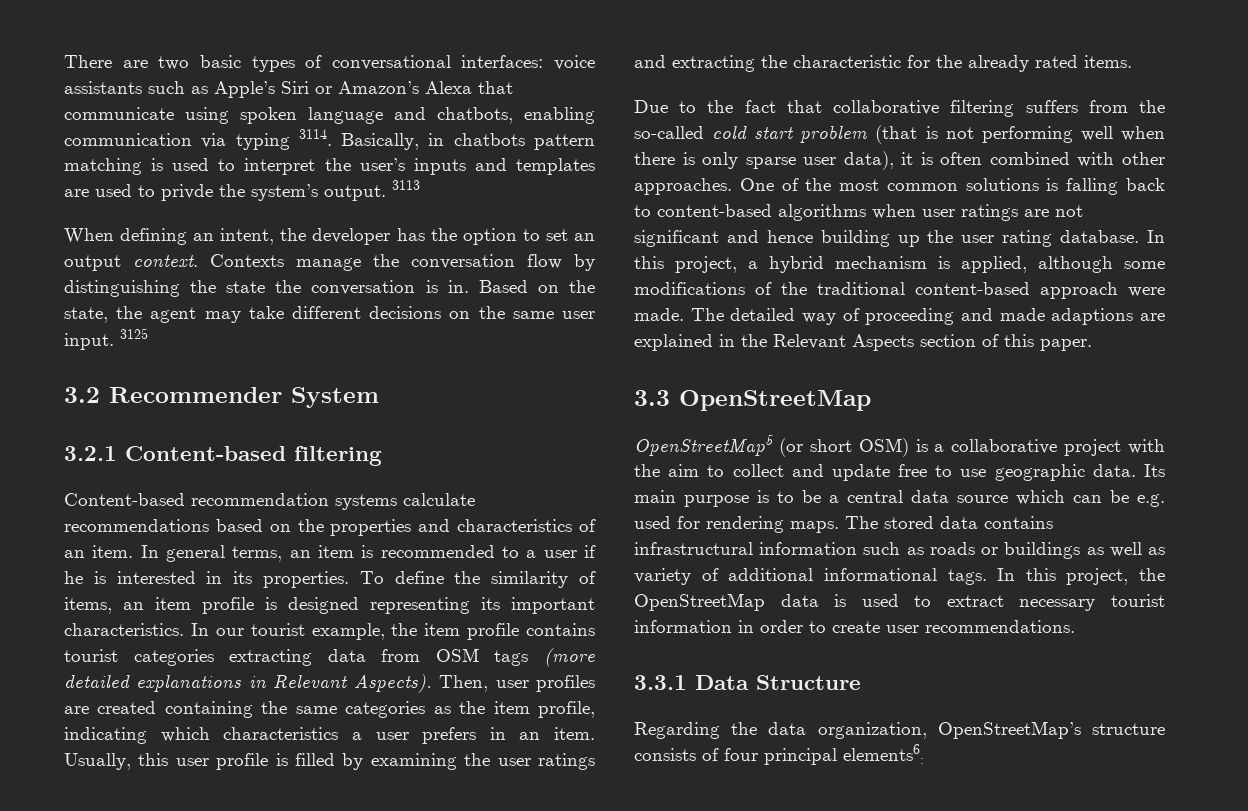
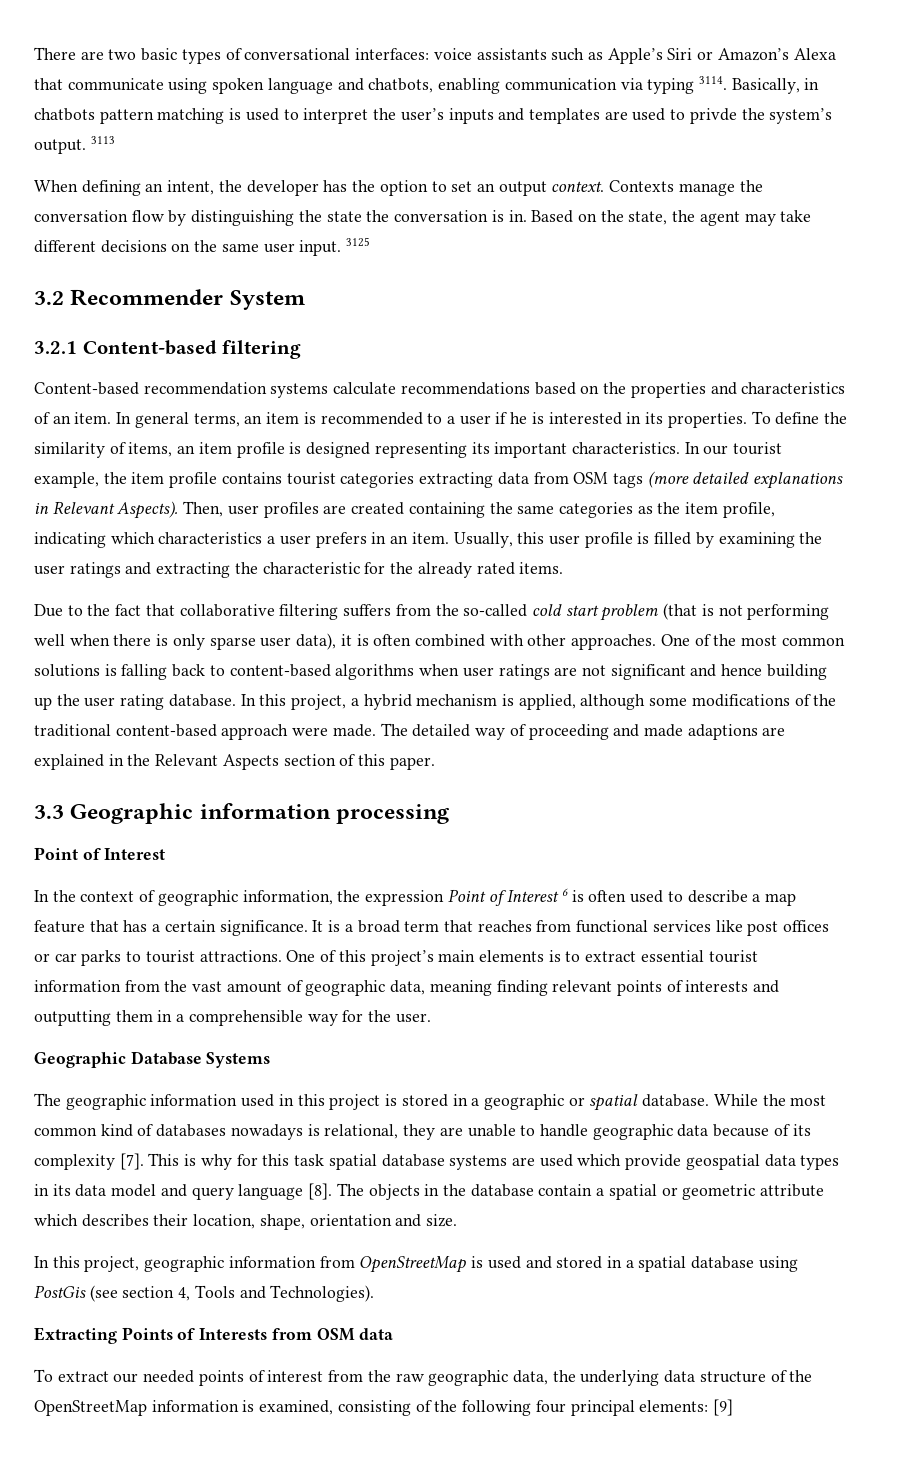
- 3.3 OpenStreetMap
- OpenStreetMap5 (or short OSM) is a collaborative project with the aim to collect and update free to use geographic data. Its main purpose is to be a central data source which can be e.g. used for rendering maps. The stored data contains infrastructural information such as roads or buildings as well as variety of additional informational tags. In this project, the OpenStreetMap data is used to extract necessary tourist information in order to create user recommendations.
- 3.3.1 Data Structure
- Regarding the data organization, OpenStreetMap’s structure consists of four principal elements6:
+ 3.3 Geographic information processing
+ Point of Interest
+ In the context of geographic information, the expression Point of Interest 6 is often used to describe a map feature that has a certain significance. It is a broad term that reaches from functional services like post offices or car parks to tourist attractions. One of this project’s main elements is to extract essential tourist information from the vast amount of geographic data, meaning finding relevant points of interests and outputting them in a comprehensible way for the user.
+ Geographic Database Systems
+ The geographic information used in this project is stored in a geographic or spatial database. While the most common kind of databases nowadays is relational, they are unable to handle geographic data because of its complexity [7]. This is why for this task spatial database systems are used which provide geospatial data types in its data model and query language [8]. The objects in the database contain a spatial or geometric attribute which describes their location, shape, orientation and size.
+ In this project, geographic information from OpenStreetMap is used and stored in a spatial database using PostGis (see section 4, Tools and Technologies).
+ Extracting Points of Interests from OSM data
+ To extract our needed points of interest from the raw geographic data, the underlying data structure of the OpenStreetMap information is examined, consisting of the following four principal elements: [9]

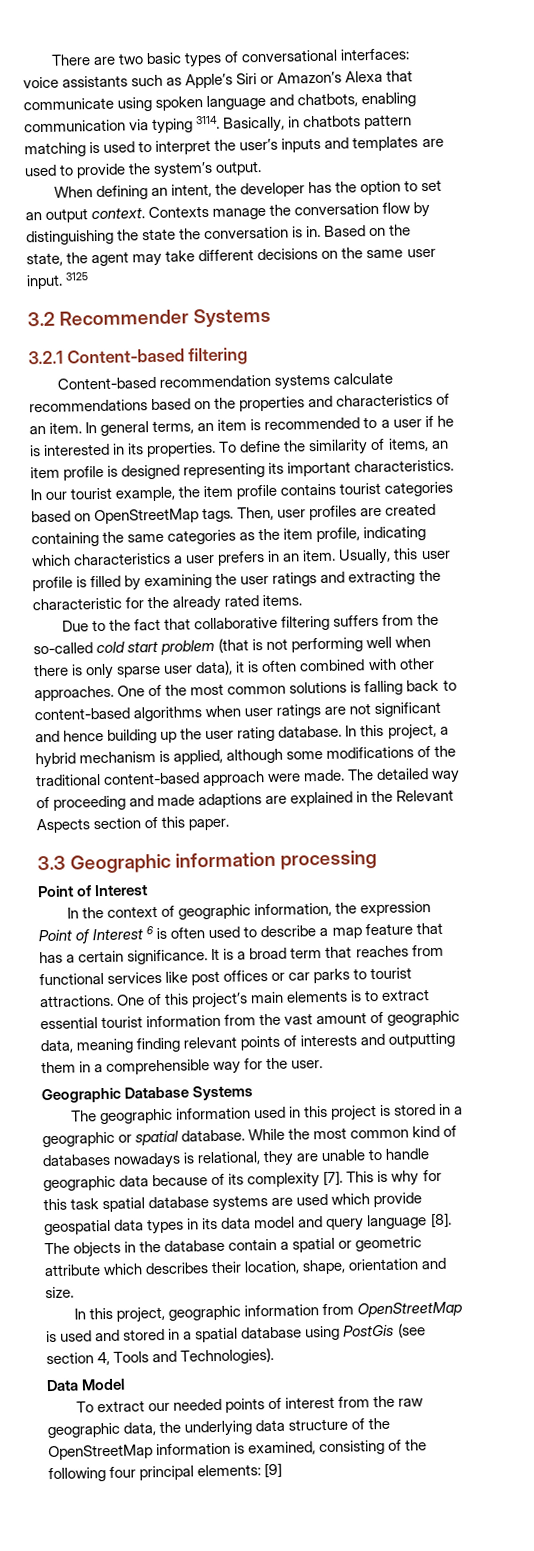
- Basically, in chatbots pattern matching is used to interpret the user’s inputs and templates are used to privde the system’s output. 3113
+ Basically, in chatbots pattern matching is used to interpret the user’s inputs and templates are used to provide the system’s output.
- 3.2 Recommender System
+ 3.2 Recommender Systems
- In our tourist example, the item profile contains tourist categories extracting data from OSM tags (more detailed explanations in Relevant Aspects).
+ In our tourist example, the item profile contains tourist categories based on OpenStreetMap tags.
- Extracting Points of Interests from OSM data
+ Data Model

